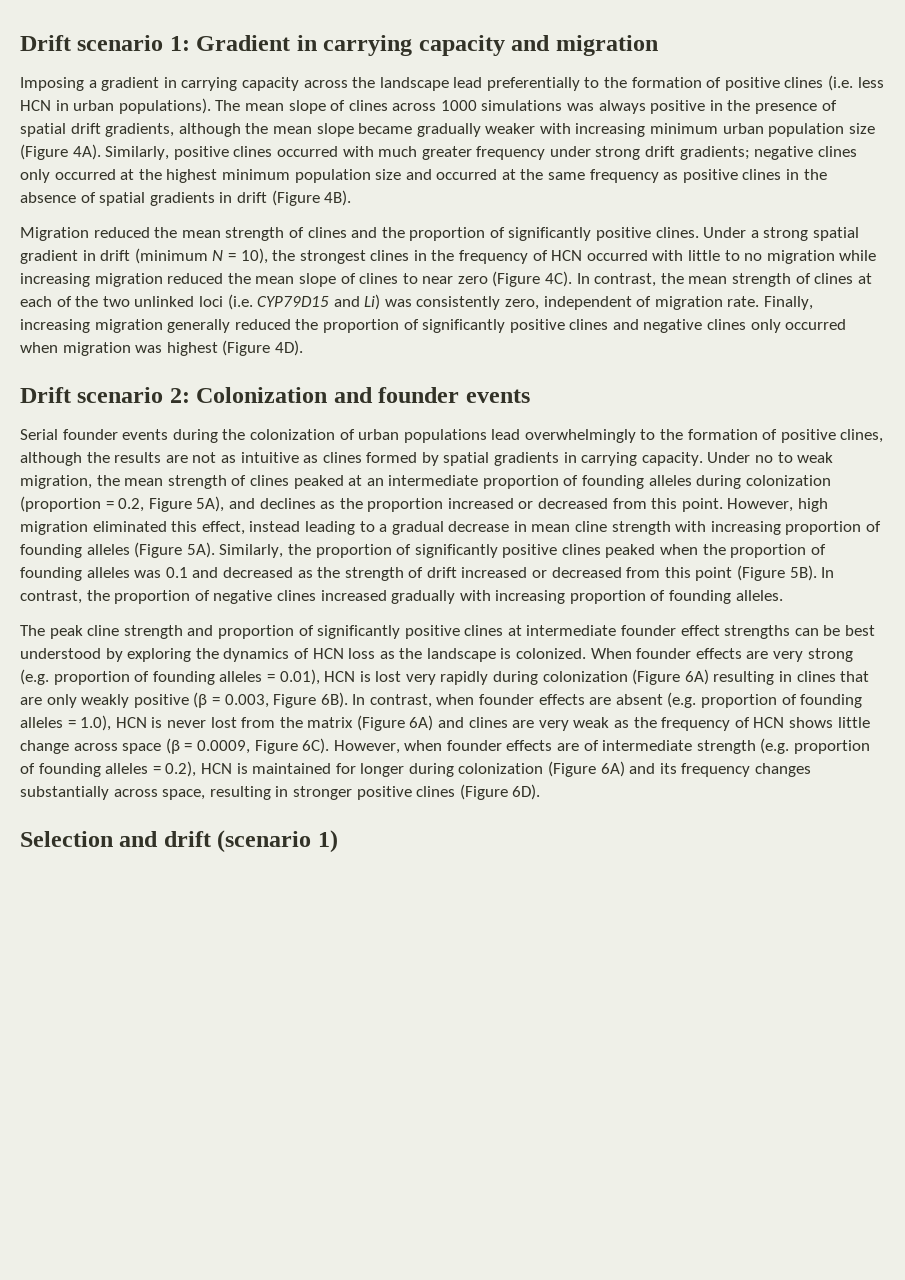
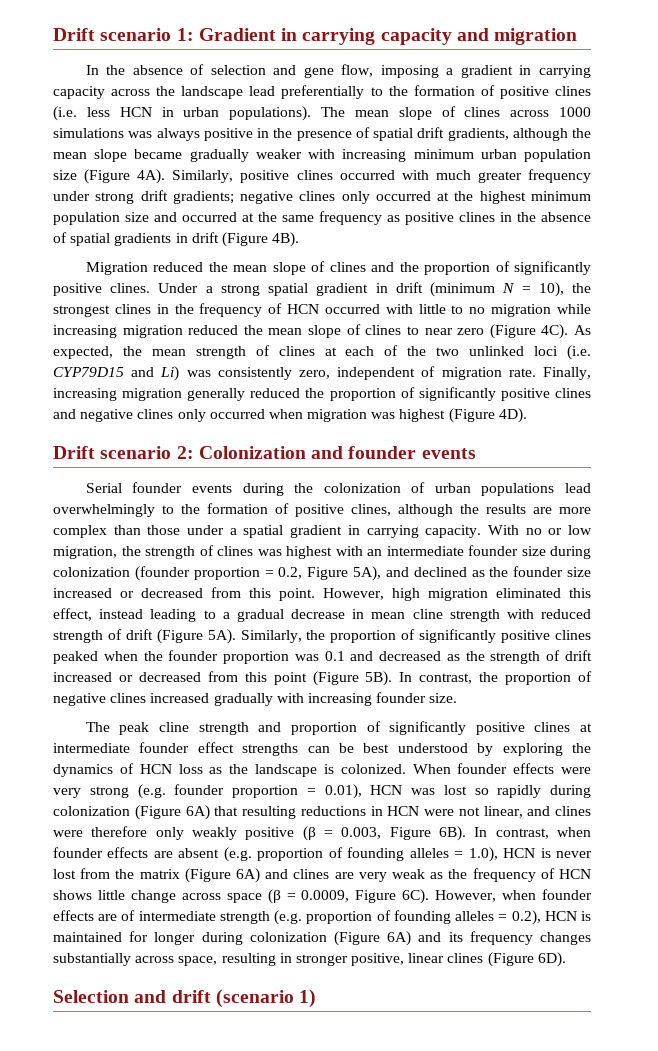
- Imposing a gradient in carrying capacity across the landscape lead preferentially to the formation of positive clines (i.e. less HCN in urban populations).
+ In the absence of selection and gene flow, imposing a gradient in carrying capacity across the landscape lead preferentially to the formation of positive clines (i.e. less HCN in urban populations).
- Migration reduced the mean strength of clines and the proportion of significantly positive clines.
+ Migration reduced the mean slope of clines and the proportion of significantly positive clines.
- In contrast, the mean strength of clines at each of the two unlinked loci (i.e. CYP79D15 and Li) was consistently zero, independent of migration rate.
+ As expected, the mean strength of clines at each of the two unlinked loci (i.e. CYP79D15 and Li) was consistently zero, independent of migration rate.
- Serial founder events during the colonization of urban populations lead overwhelmingly to the formation of positive clines, although the results are not as intuitive as clines formed by spatial gradients in carrying capacity. Under no to weak migration, the mean strength of clines peaked at an intermediate proportion of founding alleles during colonization (proportion = 0.2, Figure 5A), and declines as the proportion increased or decreased from this point.
+ Serial founder events during the colonization of urban populations lead overwhelmingly to the formation of positive clines, although the results are more complex than those under a spatial gradient in carrying capacity. With no or low migration, the strength of clines was highest with an intermediate founder size during colonization (founder proportion = 0.2, Figure 5A), and declined as the founder size increased or decreased from this point.
- However, high migration eliminated this effect, instead leading to a gradual decrease in mean cline strength with increasing proportion of founding alleles (Figure 5A).
+ However, high migration eliminated this effect, instead leading to a gradual decrease in mean cline strength with reduced strength of drift (Figure 5A).
- Similarly, the proportion of significantly positive clines peaked when the proportion of founding alleles was 0.1 and decreased as the strength of drift increased or decreased from this point (Figure 5B).
+ Similarly, the proportion of significantly positive clines peaked when the founder proportion was 0.1 and decreased as the strength of drift increased or decreased from this point (Figure 5B).
- In contrast, the proportion of negative clines increased gradually with increasing proportion of founding alleles.
+ In contrast, the proportion of negative clines increased gradually with increasing founder size.
- When founder effects are very strong (e.g. proportion of founding alleles = 0.01), HCN is lost very rapidly during colonization (Figure 6A) resulting in clines that are only weakly positive (β = 0.003, Figure 6B).
+ When founder effects were very strong (e.g. founder proportion = 0.01), HCN was lost so rapidly during colonization (Figure 6A) that resulting reductions in HCN were not linear, and clines were therefore only weakly positive (β = 0.003, Figure 6B).
- However, when founder effects are of intermediate strength (e.g. proportion of founding alleles = 0.2), HCN is maintained for longer during colonization (Figure 6A) and its frequency changes substantially across space, resulting in stronger positive clines (Figure 6D).
+ However, when founder effects are of intermediate strength (e.g. proportion of founding alleles = 0.2), HCN is maintained for longer during colonization (Figure 6A) and its frequency changes substantially across space, resulting in stronger positive, linear clines (Figure 6D).

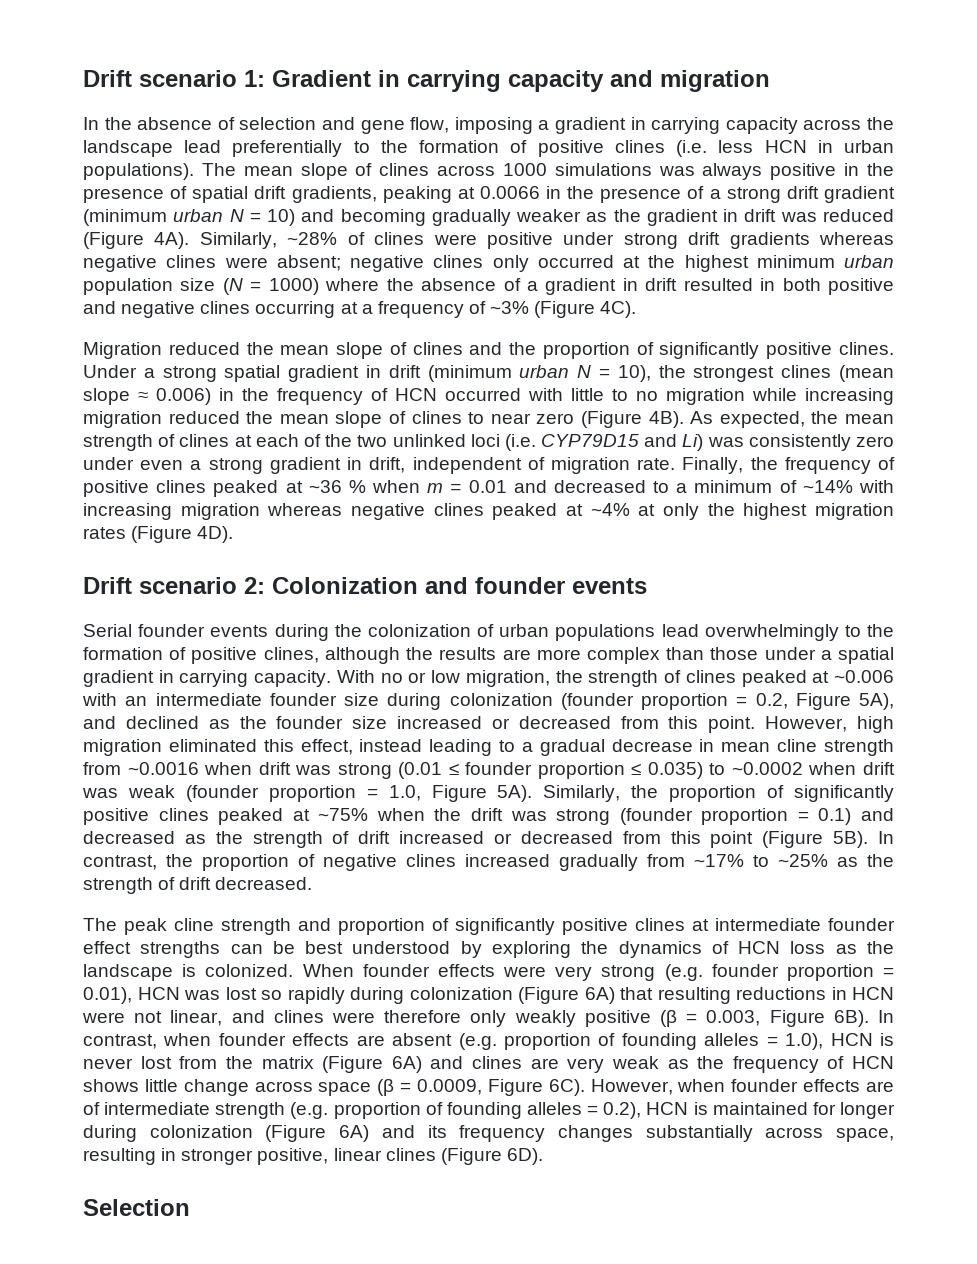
- The mean slope of clines across 1000 simulations was always positive in the presence of spatial drift gradients, although the mean slope became gradually weaker with increasing minimum urban population size (Figure 4A). Similarly, positive clines occurred with much greater frequency under strong drift gradients; negative clines only occurred at the highest minimum population size and occurred at the same frequency as positive clines in the absence of spatial gradients in drift (Figure 4B).
+ The mean slope of clines across 1000 simulations was always positive in the presence of spatial drift gradients, peaking at 0.0066 in the presence of a strong drift gradient (minimum urban N = 10) and becoming gradually weaker as the gradient in drift was reduced (Figure 4A). Similarly, ~28% of clines were positive under strong drift gradients whereas negative clines were absent; negative clines only occurred at the highest minimum urban population size (N = 1000) where the absence of a gradient in drift resulted in both positive and negative clines occurring at a frequency of ~3% (Figure 4C).
- Under a strong spatial gradient in drift (minimum N = 10), the strongest clines in the frequency of HCN occurred with little to no migration while increasing migration reduced the mean slope of clines to near zero (Figure 4C).
+ Under a strong spatial gradient in drift (minimum urban N = 10), the strongest clines (mean slope ≈ 0.006) in the frequency of HCN occurred with little to no migration while increasing migration reduced the mean slope of clines to near zero (Figure 4B).
- As expected, the mean strength of clines at each of the two unlinked loci (i.e. CYP79D15 and Li) was consistently zero, independent of migration rate.
+ As expected, the mean strength of clines at each of the two unlinked loci (i.e. CYP79D15 and Li) was consistently zero under even a strong gradient in drift, independent of migration rate.
- Finally, increasing migration generally reduced the proportion of significantly positive clines and negative clines only occurred when migration was highest (Figure 4D).
+ Finally, the frequency of positive clines peaked at ~36 % when m = 0.01 and decreased to a minimum of ~14% with increasing migration whereas negative clines peaked at ~4% at only the highest migration rates (Figure 4D).
- With no or low migration, the strength of clines was highest with an intermediate founder size during colonization (founder proportion = 0.2, Figure 5A), and declined as the founder size increased or decreased from this point.
+ With no or low migration, the strength of clines peaked at ~0.006 with an intermediate founder size during colonization (founder proportion = 0.2, Figure 5A), and declined as the founder size increased or decreased from this point.
- However, high migration eliminated this effect, instead leading to a gradual decrease in mean cline strength with reduced strength of drift (Figure 5A).
+ However, high migration eliminated this effect, instead leading to a gradual decrease in mean cline strength from ~0.0016 when drift was strong (0.01 ≤ founder proportion ≤ 0.035) to ~0.0002 when drift was weak (founder proportion = 1.0, Figure 5A).
- Similarly, the proportion of significantly positive clines peaked when the founder proportion was 0.1 and decreased as the strength of drift increased or decreased from this point (Figure 5B).
+ Similarly, the proportion of significantly positive clines peaked at ~75% when the drift was strong (founder proportion = 0.1) and decreased as the strength of drift increased or decreased from this point (Figure 5B).
- In contrast, the proportion of negative clines increased gradually with increasing founder size.
+ In contrast, the proportion of negative clines increased gradually from ~17% to ~25% as the strength of drift decreased.
- Selection and drift (scenario 1)
+ Selection

